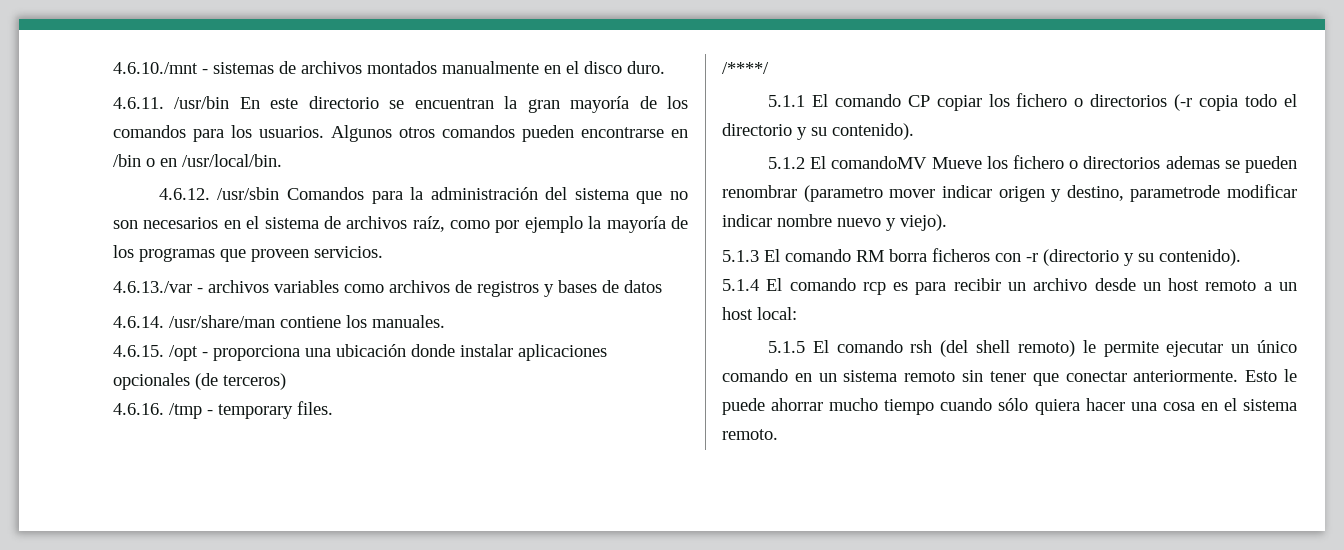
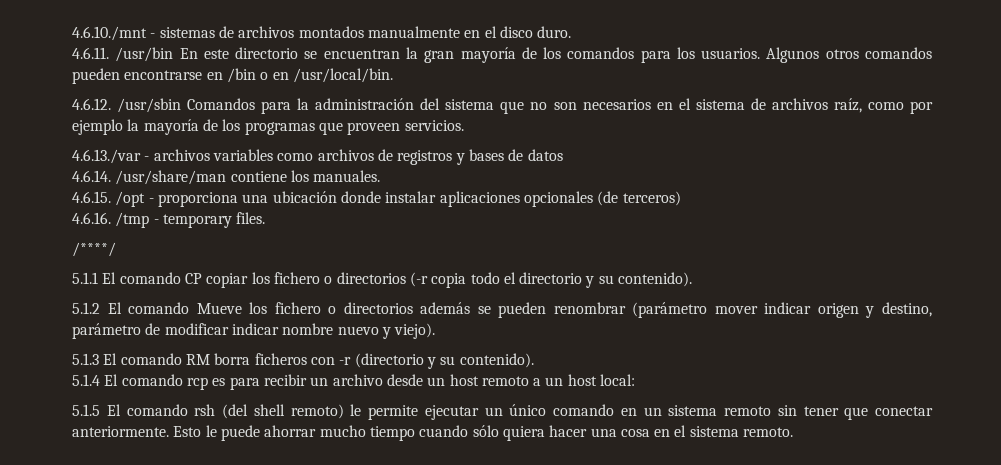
- 5.1.2 El comandoMV Mueve los fichero o directorios ademas se pueden renombrar (parametro mover indicar origen y destino, parametrode modificar indicar nombre nuevo y viejo).
+ 5.1.2 El comando Mueve los fichero o directorios además se pueden renombrar (parámetro mover indicar origen y destino, parámetro de modificar indicar nombre nuevo y viejo).

